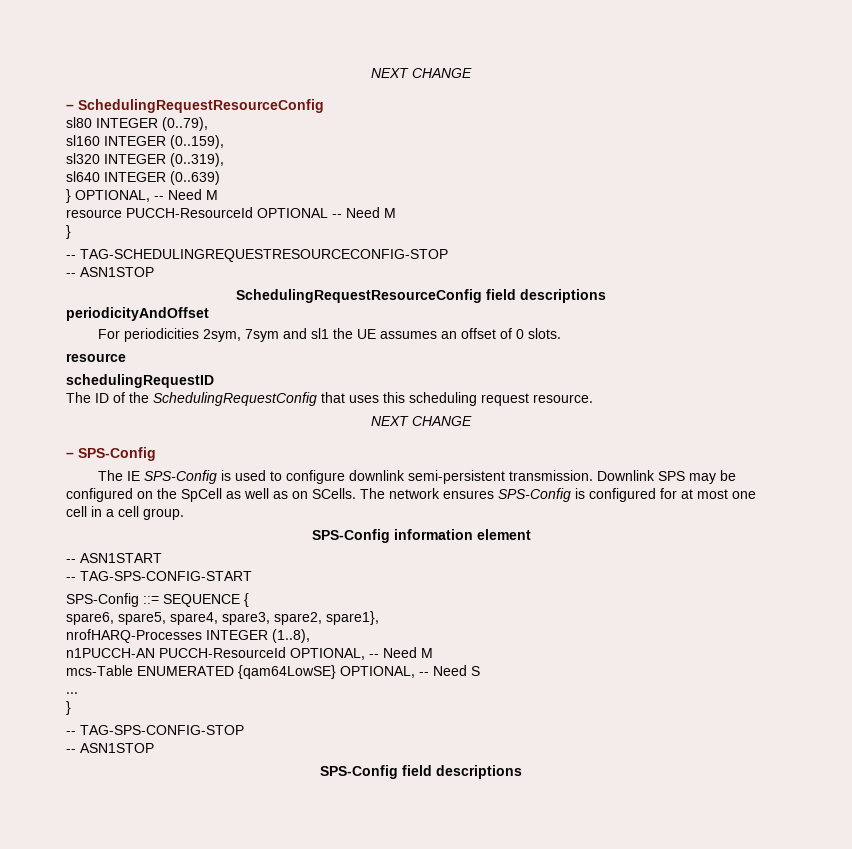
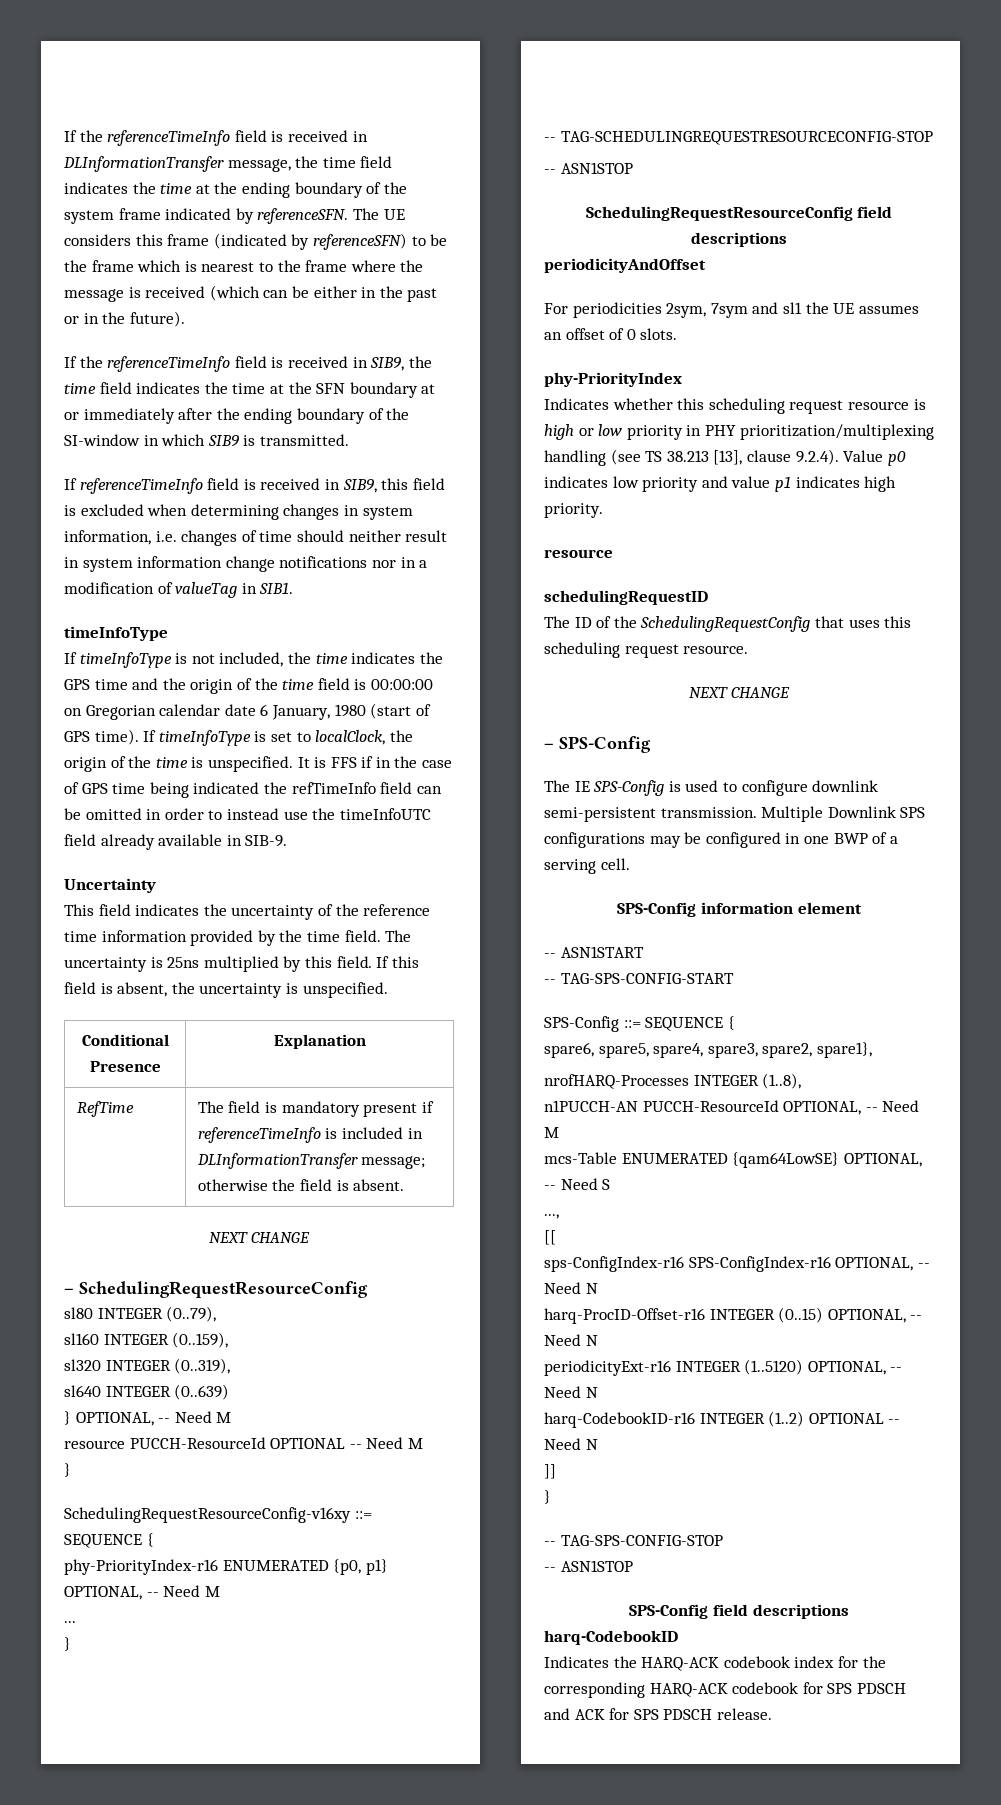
+ If the referenceTimeInfo field is received in DLInformationTransfer message, the time field indicates the time at the ending boundary of the system frame indicated by referenceSFN. The UE considers this frame (indicated by referenceSFN) to be the frame which is nearest to the frame where the message is received (which can be either in the past or in the future).
+ If the referenceTimeInfo field is received in SIB9, the time field indicates the time at the SFN boundary at or immediately after the ending boundary of the SI-window in which SIB9 is transmitted.
+ If referenceTimeInfo field is received in SIB9, this field is excluded when determining changes in system information, i.e. changes of time should neither result in system information change notifications nor in a modification of valueTag in SIB1.
+ timeInfoType
+ If timeInfoType is not included, the time indicates the GPS time and the origin of the time field is 00:00:00 on Gregorian calendar date 6 January, 1980 (start of GPS time). If timeInfoType is set to localClock, the origin of the time is unspecified. It is FFS if in the case of GPS time being indicated the refTimeInfo field can be omitted in order to instead use the timeInfoUTC field already available in SIB-9.
+ Uncertainty
+ This field indicates the uncertainty of the reference time information provided by the time field. The uncertainty is 25ns multiplied by this field. If this field is absent, the uncertainty is unspecified.
+ Conditional Presence | Explanation
+ RefTime | The field is mandatory present if referenceTimeInfo is included in DLInformationTransfer message; otherwise the field is absent.
+ SchedulingRequestResourceConfig-v16xy ::= SEQUENCE {
+ phy-PriorityIndex-r16 ENUMERATED {p0, p1} OPTIONAL, -- Need M
+ ...
+ }
+ phy-PriorityIndex
+ Indicates whether this scheduling request resource is high or low priority in PHY prioritization/multiplexing handling (see TS 38.213 [13], clause 9.2.4). Value p0 indicates low priority and value p1 indicates high priority.
- Downlink SPS may be configured on the SpCell as well as on SCells. The network ensures SPS-Config is configured for at most one cell in a cell group.
+ Multiple Downlink SPS configurations may be configured in one BWP of a serving cell.
- ...
+ ...,
+ [[
+ sps-ConfigIndex-r16 SPS-ConfigIndex-r16 OPTIONAL, -- Need N
+ harq-ProcID-Offset-r16 INTEGER (0..15) OPTIONAL, -- Need N
+ periodicityExt-r16 INTEGER (1..5120) OPTIONAL, -- Need N
+ harq-CodebookID-r16 INTEGER (1..2) OPTIONAL -- Need N
+ ]]
+ harq-CodebookID
+ Indicates the HARQ-ACK codebook index for the corresponding HARQ-ACK codebook for SPS PDSCH and ACK for SPS PDSCH release.

